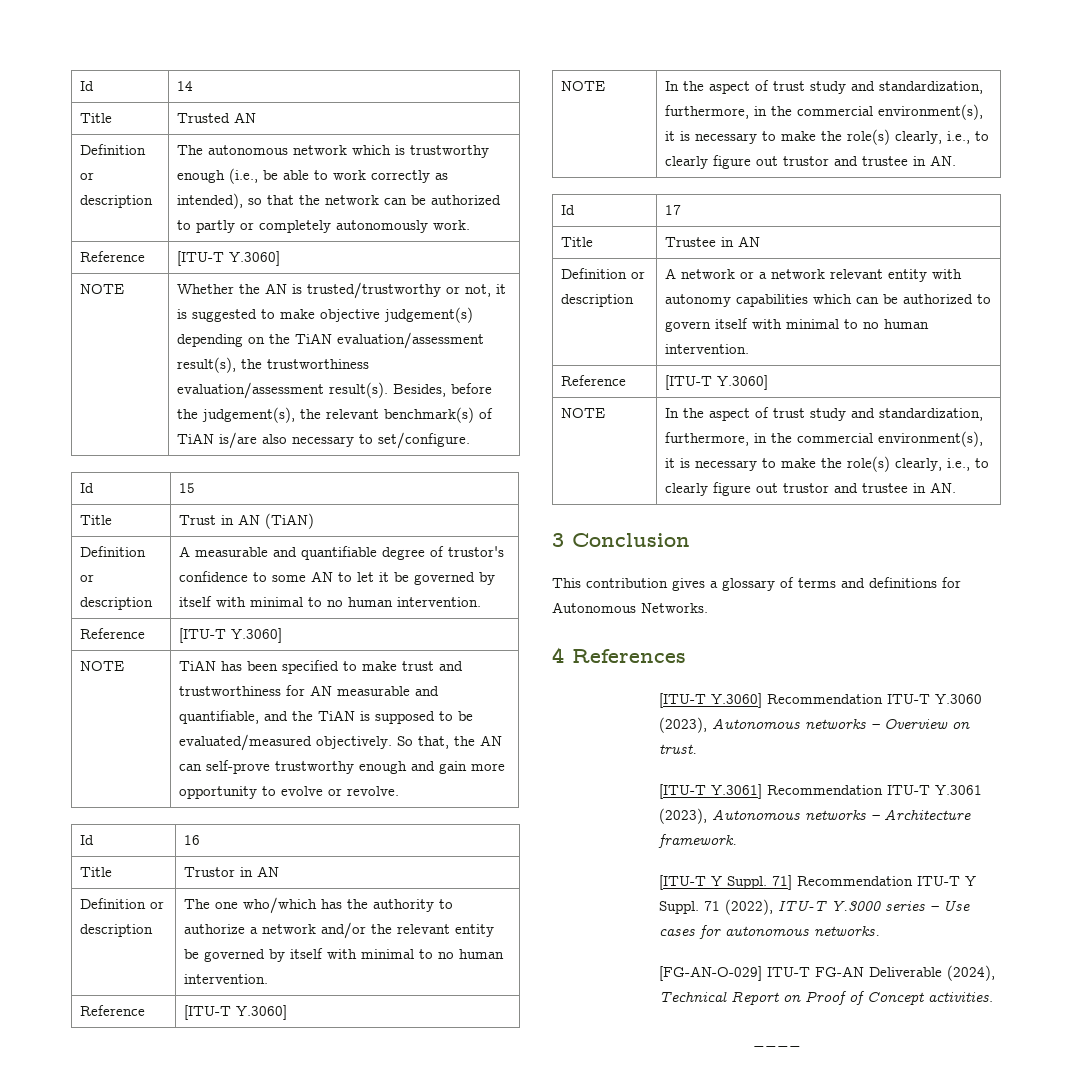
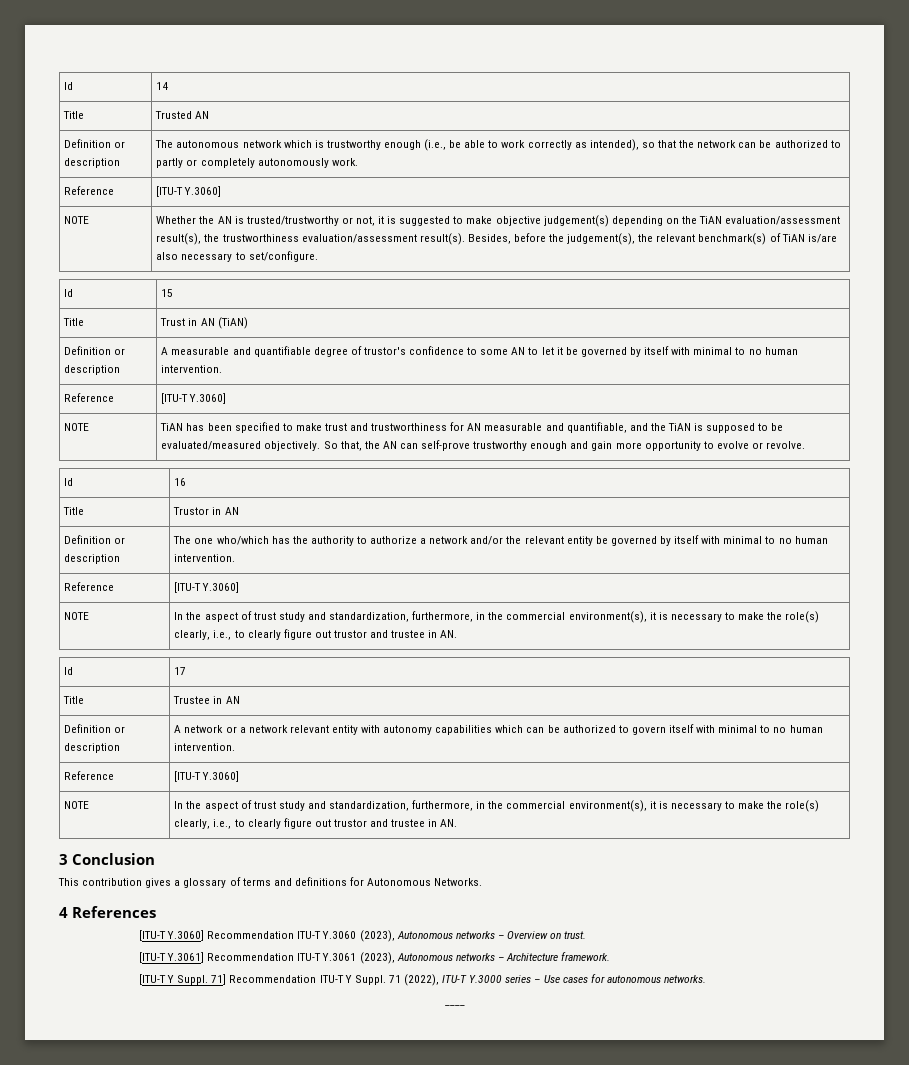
- [FG-AN-O-029] ITU-T FG-AN Deliverable (2024), Technical Report on Proof of Concept activities.

